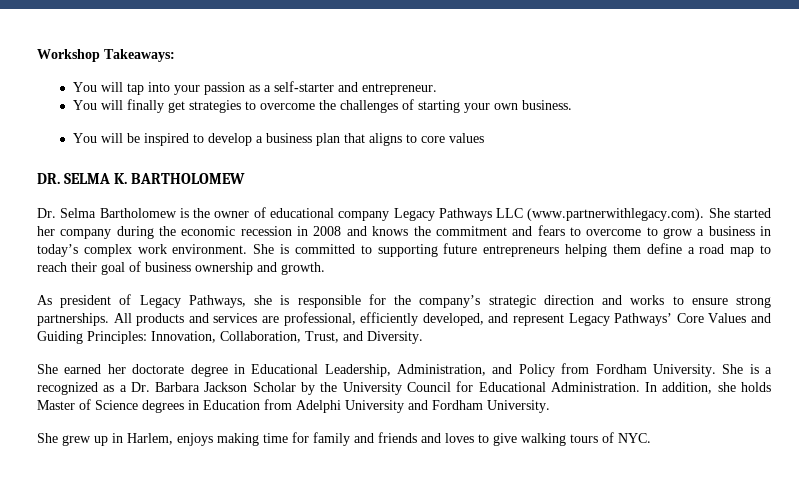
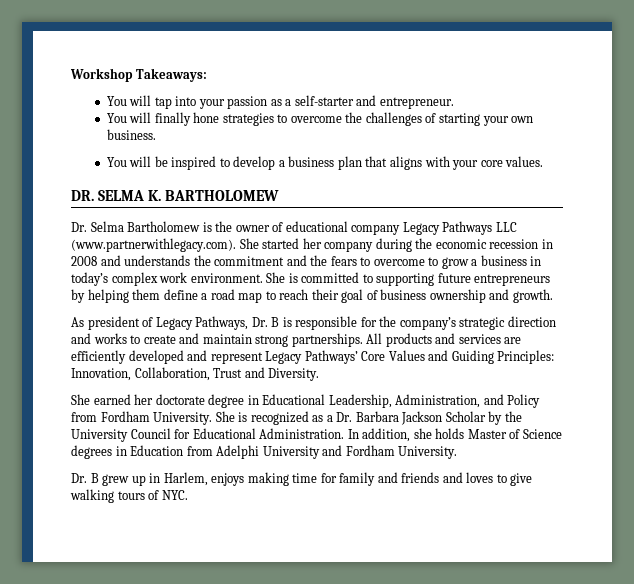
- You will finally get strategies to overcome the challenges of starting your own business.
+ You will finally hone strategies to overcome the challenges of starting your own business.
- You will be inspired to develop a business plan that aligns to core values
+ You will be inspired to develop a business plan that aligns with your core values.
- Dr. Selma Bartholomew is the owner of educational company Legacy Pathways LLC (www.partnerwithlegacy.com). She started her company during the economic recession in 2008 and knows the commitment and fears to overcome to grow a business in today’s complex work environment.
+ Dr. Selma Bartholomew is the owner of educational company Legacy Pathways LLC (www.partnerwithlegacy.com). She started her company during the economic recession in 2008 and understands the commitment and the fears to overcome to grow a business in today’s complex work environment.
- She is committed to supporting future entrepreneurs helping them define a road map to reach their goal of business ownership and growth.
+ She is committed to supporting future entrepreneurs by helping them define a road map to reach their goal of business ownership and growth.
- As president of Legacy Pathways, she is responsible for the company’s strategic direction and works to ensure strong partnerships.
+ As president of Legacy Pathways, Dr. B is responsible for the company’s strategic direction and works to create and maintain strong partnerships.
- All products and services are professional, efficiently developed, and represent Legacy Pathways’ Core Values and Guiding Principles: Innovation, Collaboration, Trust, and Diversity.
+ All products and services are efficiently developed and represent Legacy Pathways’ Core Values and Guiding Principles: Innovation, Collaboration, Trust and Diversity.
- She is a recognized as a Dr. Barbara Jackson Scholar by the University Council for Educational Administration.
+ She is recognized as a Dr. Barbara Jackson Scholar by the University Council for Educational Administration.
- She grew up in Harlem, enjoys making time for family and friends and loves to give walking tours of NYC.
+ Dr. B grew up in Harlem, enjoys making time for family and friends and loves to give walking tours of NYC.

